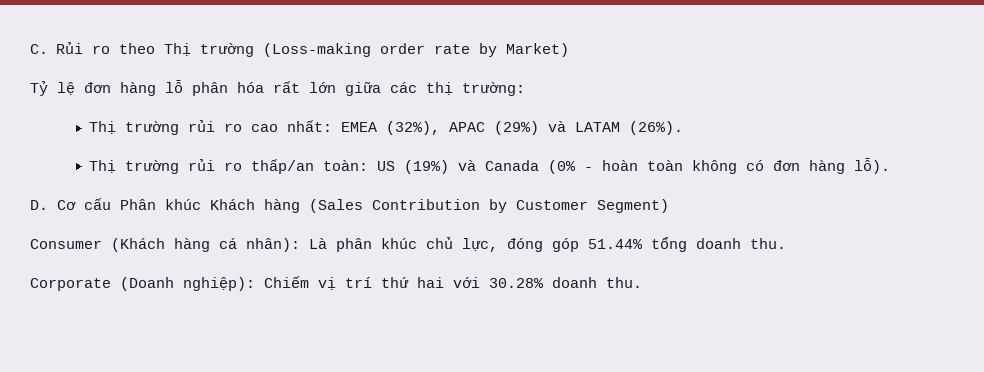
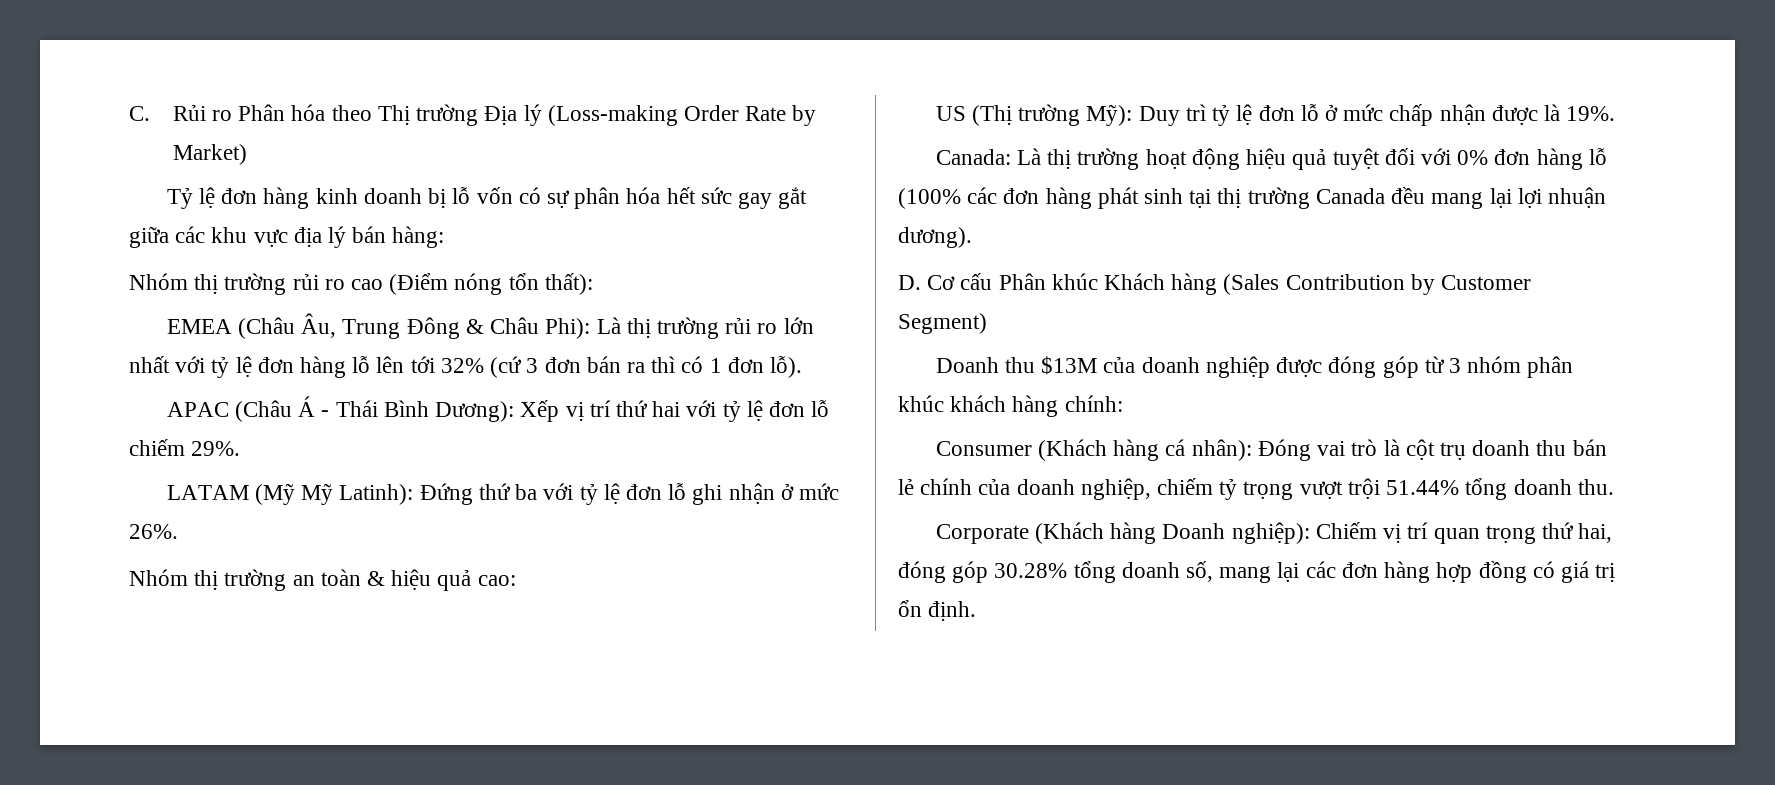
- C. Rủi ro theo Thị trường (Loss-making order rate by Market)
+ C. Rủi ro Phân hóa theo Thị trường Địa lý (Loss-making Order Rate by Market)
- Tỷ lệ đơn hàng lỗ phân hóa rất lớn giữa các thị trường:
- Thị trường rủi ro cao nhất: EMEA (32%), APAC (29%) và LATAM (26%).
- Thị trường rủi ro thấp/an toàn: US (19%) và Canada (0% - hoàn toàn không có đơn hàng lỗ).
+ Tỷ lệ đơn hàng kinh doanh bị lỗ vốn có sự phân hóa hết sức gay gắt giữa các khu vực địa lý bán hàng:
+ Nhóm thị trường rủi ro cao (Điểm nóng tổn thất):
+ EMEA (Châu Âu, Trung Đông & Châu Phi): Là thị trường rủi ro lớn nhất với tỷ lệ đơn hàng lỗ lên tới 32% (cứ 3 đơn bán ra thì có 1 đơn lỗ).
+ APAC (Châu Á - Thái Bình Dương): Xếp vị trí thứ hai với tỷ lệ đơn lỗ chiếm 29%.
+ LATAM (Mỹ Mỹ Latinh): Đứng thứ ba với tỷ lệ đơn lỗ ghi nhận ở mức 26%.
+ Nhóm thị trường an toàn & hiệu quả cao:
+ US (Thị trường Mỹ): Duy trì tỷ lệ đơn lỗ ở mức chấp nhận được là 19%.
+ Canada: Là thị trường hoạt động hiệu quả tuyệt đối với 0% đơn hàng lỗ (100% các đơn hàng phát sinh tại thị trường Canada đều mang lại lợi nhuận dương).
+ Doanh thu $13M của doanh nghiệp được đóng góp từ 3 nhóm phân khúc khách hàng chính:
- Consumer (Khách hàng cá nhân): Là phân khúc chủ lực, đóng góp 51.44% tổng doanh thu.
+ Consumer (Khách hàng cá nhân): Đóng vai trò là cột trụ doanh thu bán lẻ chính của doanh nghiệp, chiếm tỷ trọng vượt trội 51.44% tổng doanh thu.
- Corporate (Doanh nghiệp): Chiếm vị trí thứ hai với 30.28% doanh thu.
+ Corporate (Khách hàng Doanh nghiệp): Chiếm vị trí quan trọng thứ hai, đóng góp 30.28% tổng doanh số, mang lại các đơn hàng hợp đồng có giá trị ổn định.

